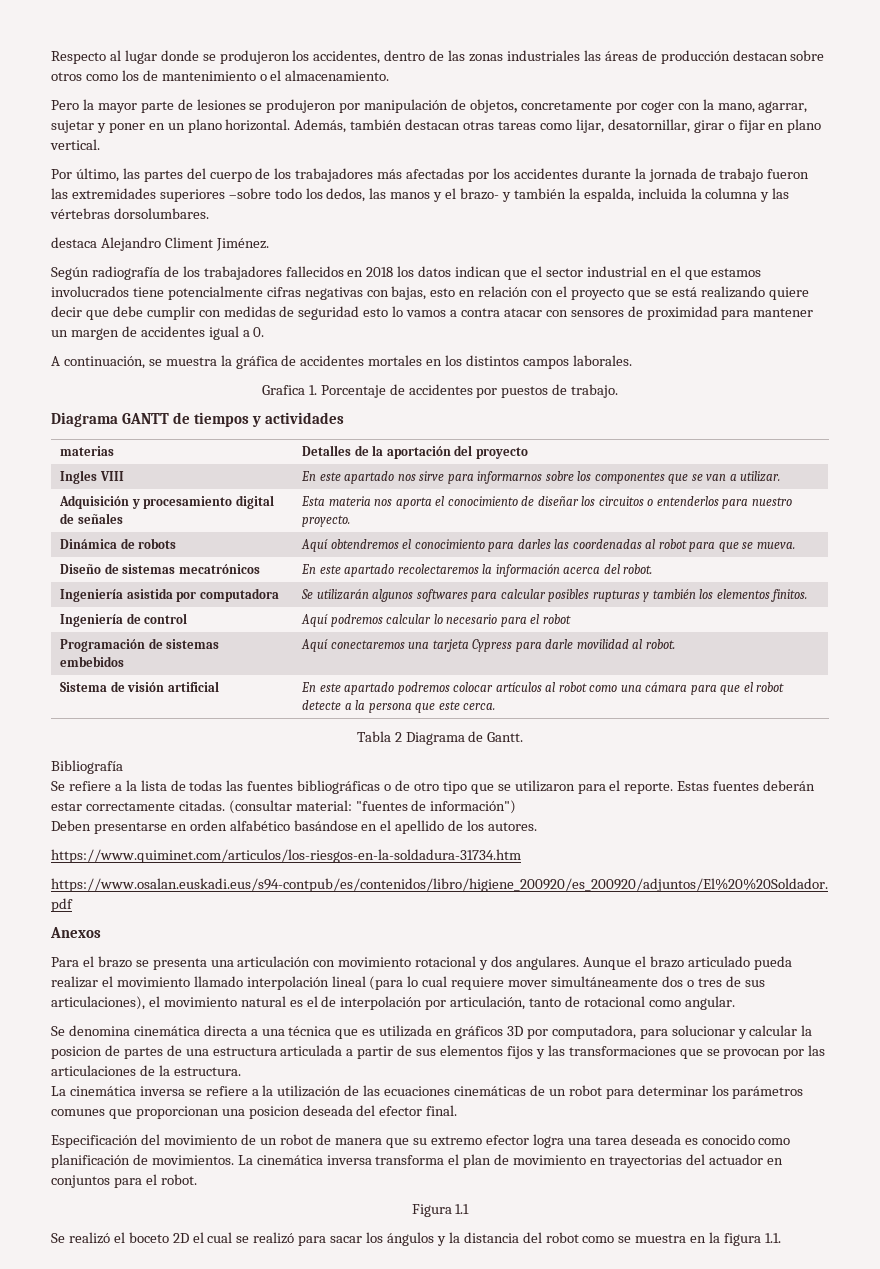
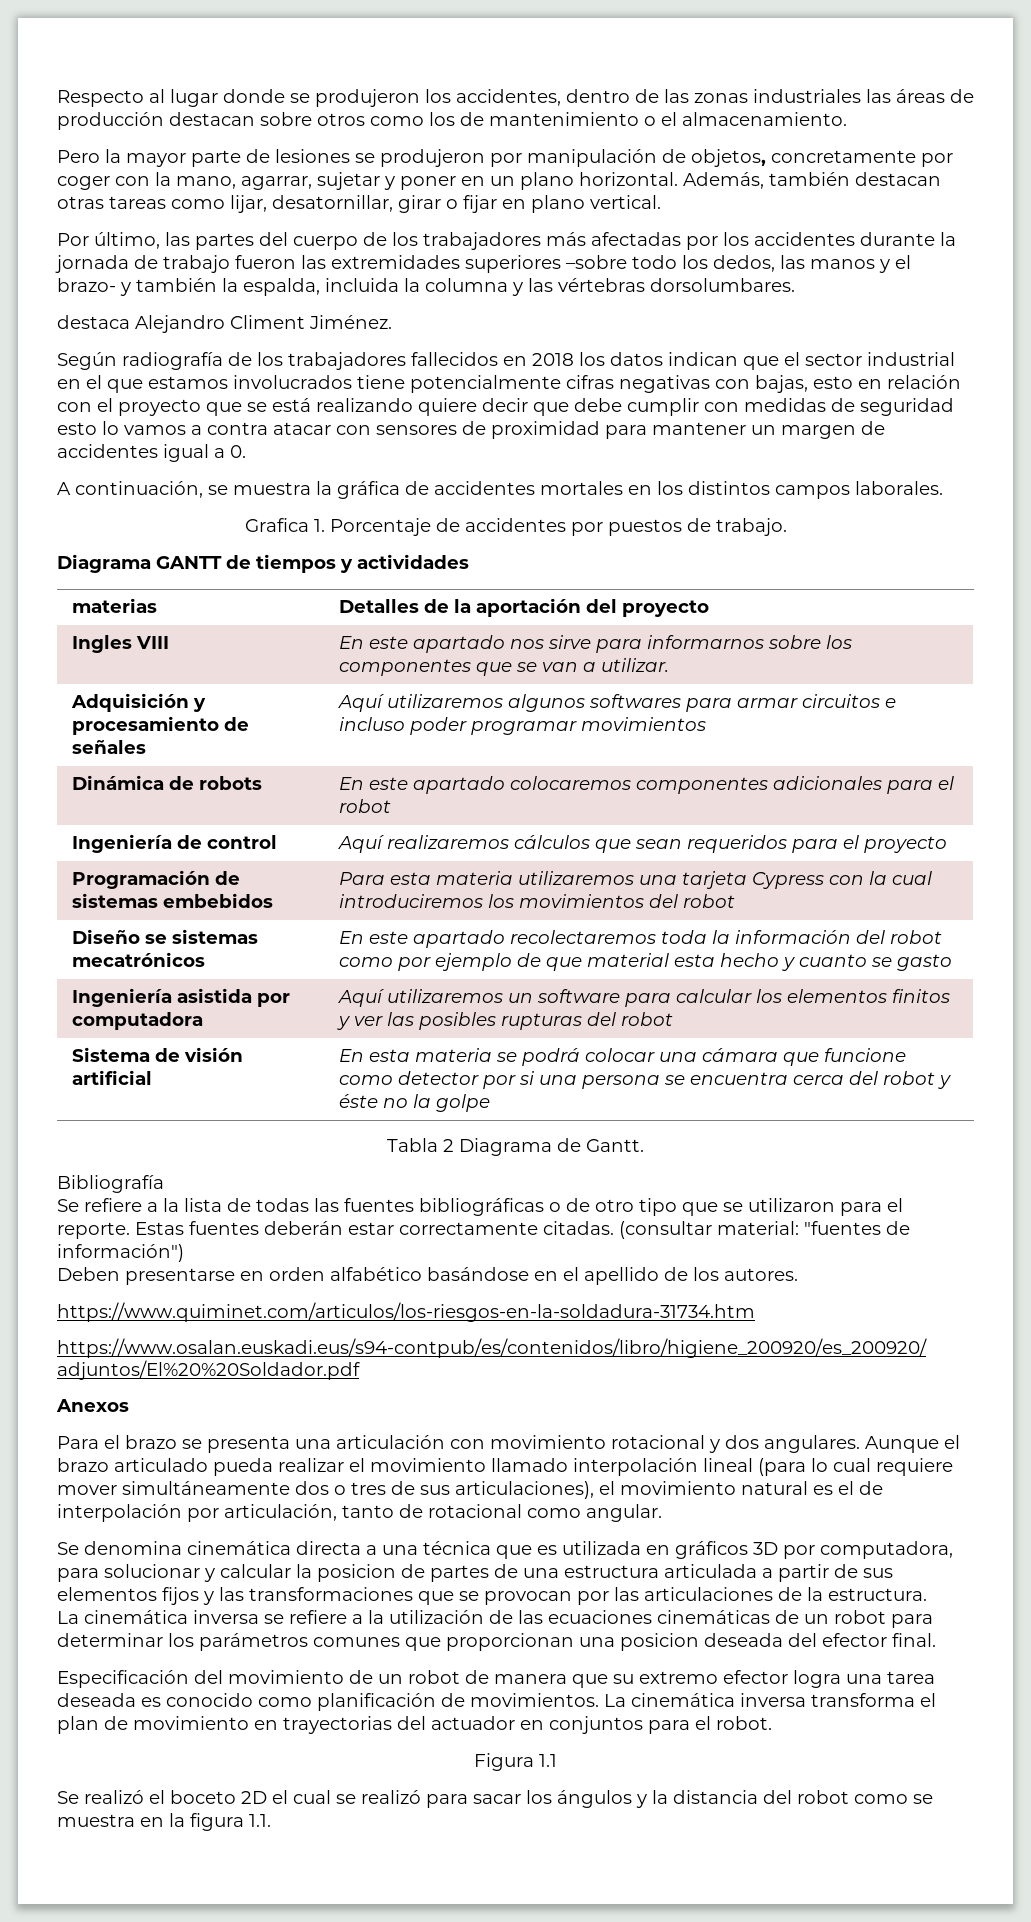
- Adquisición y procesamiento digital de señales | Esta materia nos aporta el conocimiento de diseñar los circuitos o entenderlos para nuestro proyecto.
- Dinámica de robots | Aquí obtendremos el conocimiento para darles las coordenadas al robot para que se mueva.
+ Adquisición y procesamiento de señales | Aquí utilizaremos algunos softwares para armar circuitos e incluso poder programar movimientos
+ Dinámica de robots | En este apartado colocaremos componentes adicionales para el robot
+ Ingeniería de control | Aquí realizaremos cálculos que sean requeridos para el proyecto
+ Programación de sistemas embebidos | Para esta materia utilizaremos una tarjeta Cypress con la cual introduciremos los movimientos del robot
- Diseño de sistemas mecatrónicos | En este apartado recolectaremos la información acerca del robot.
- Ingeniería asistida por computadora | Se utilizarán algunos softwares para calcular posibles rupturas y también los elementos finitos.
- Ingeniería de control | Aquí podremos calcular lo necesario para el robot
- Programación de sistemas embebidos | Aquí conectaremos una tarjeta Cypress para darle movilidad al robot.
+ Diseño se sistemas mecatrónicos | En este apartado recolectaremos toda la información del robot como por ejemplo de que material esta hecho y cuanto se gasto
+ Ingeniería asistida por computadora | Aquí utilizaremos un software para calcular los elementos finitos y ver las posibles rupturas del robot
- Sistema de visión artificial | En este apartado podremos colocar artículos al robot como una cámara para que el robot detecte a la persona que este cerca.
+ Sistema de visión artificial | En esta materia se podrá colocar una cámara que funcione como detector por si una persona se encuentra cerca del robot y éste no la golpe

